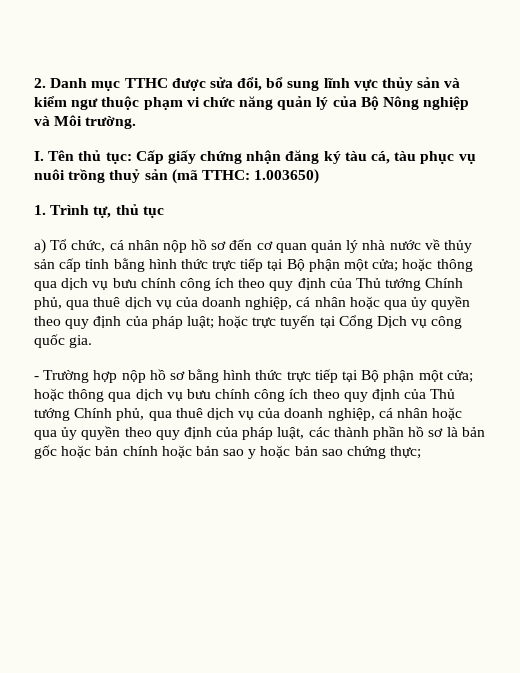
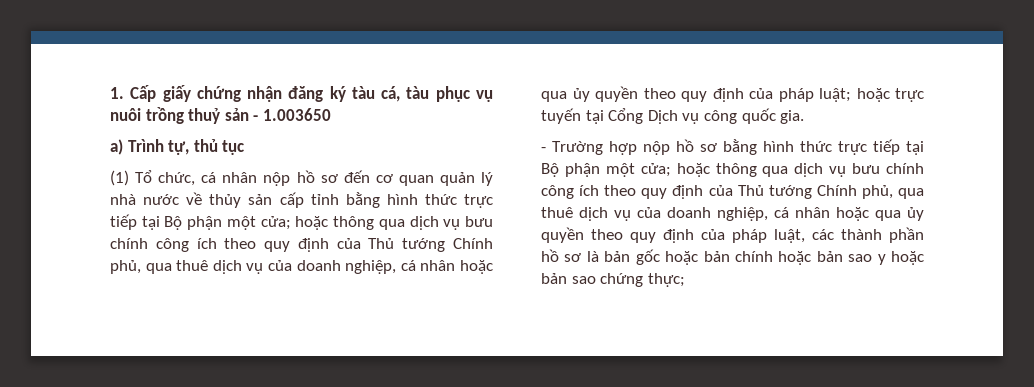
- 2. Danh mục TTHC được sửa đổi, bổ sung lĩnh vực thủy sản và kiểm ngư thuộc phạm vi chức năng quản lý của Bộ Nông nghiệp và Môi trường.
- I. Tên thủ tục: Cấp giấy chứng nhận đăng ký tàu cá, tàu phục vụ nuôi trồng thuỷ sản (mã TTHC: 1.003650)
- 1. Trình tự, thủ tục
+ 1. Cấp giấy chứng nhận đăng ký tàu cá, tàu phục vụ nuôi trồng thuỷ sản - 1.003650
+ a) Trình tự, thủ tục
- a) Tổ chức, cá nhân nộp hồ sơ đến cơ quan quản lý nhà nước về thủy sản cấp tỉnh bằng hình thức trực tiếp tại Bộ phận một cửa;
+ (1) Tổ chức, cá nhân nộp hồ sơ đến cơ quan quản lý nhà nước về thủy sản cấp tỉnh bằng hình thức trực tiếp tại Bộ phận một cửa;

